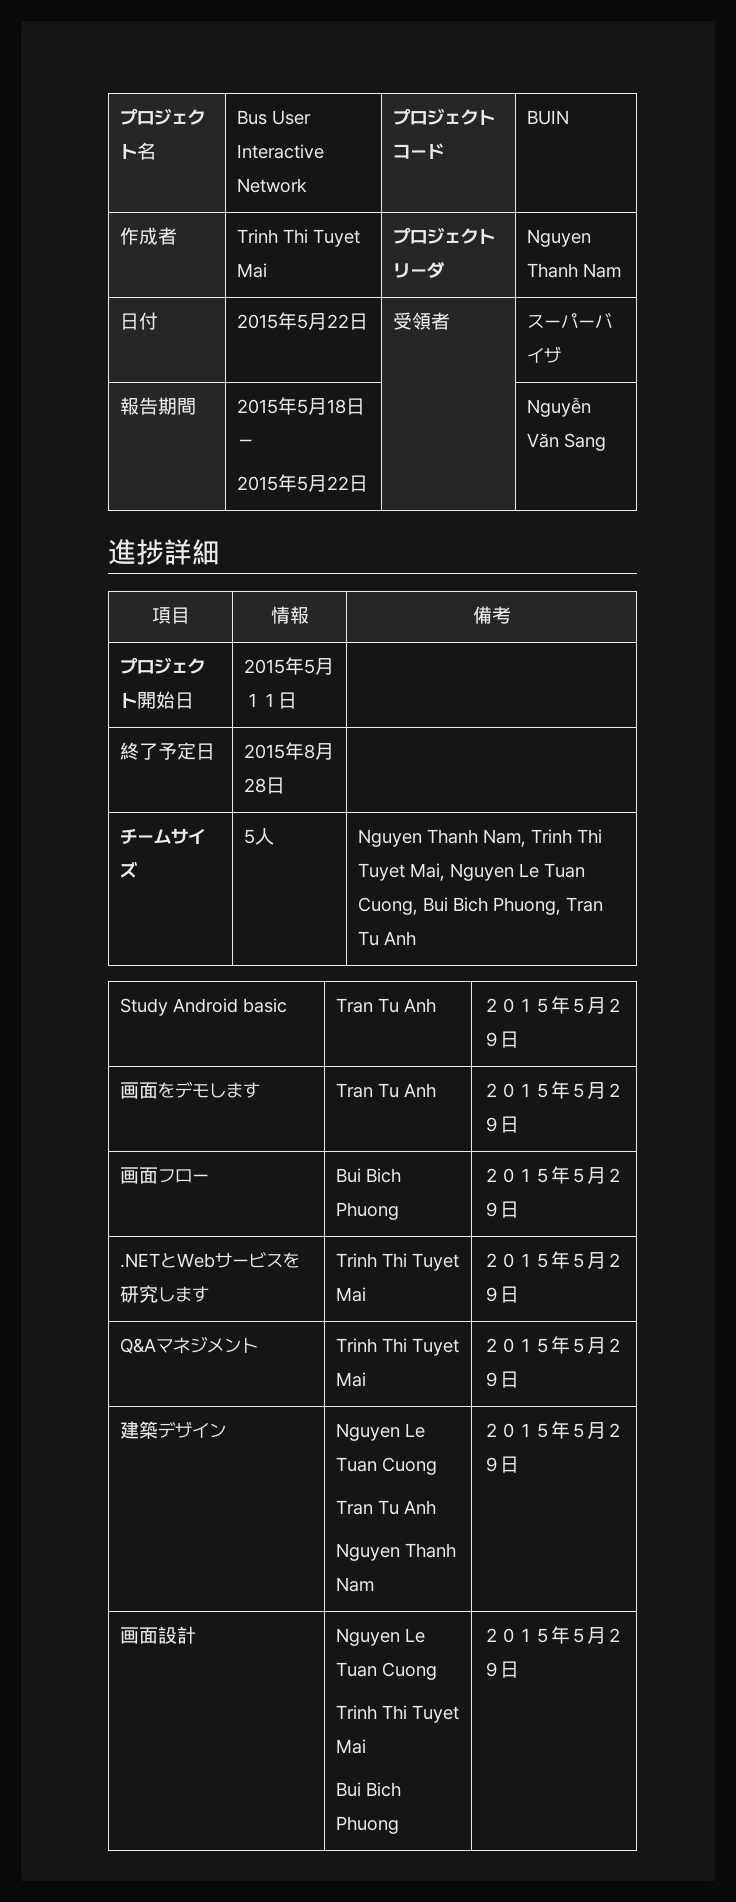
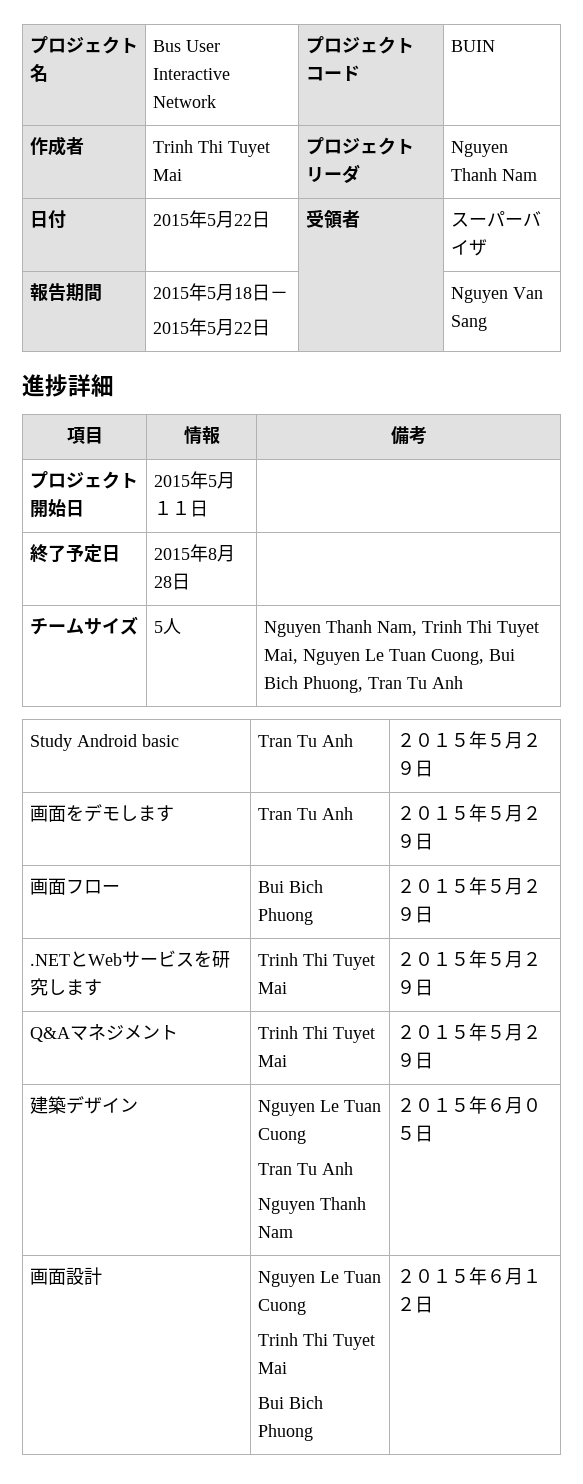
  報告期間 | 2015年5月18日－
- 2015年5月22日 | | Nguyễn Văn Sang
+ 2015年5月22日 | | Nguyen Van Sang
  建築デザイン | Nguyen Le Tuan Cuong
  Tran Tu Anh
- Nguyen Thanh Nam | ２０１５年５月２９日
+ Nguyen Thanh Nam | ２０１５年６月０５日
  画面設計 | Nguyen Le Tuan Cuong
  Trinh Thi Tuyet Mai
- Bui Bich Phuong | ２０１５年５月２９日
+ Bui Bich Phuong | ２０１５年６月１２日

